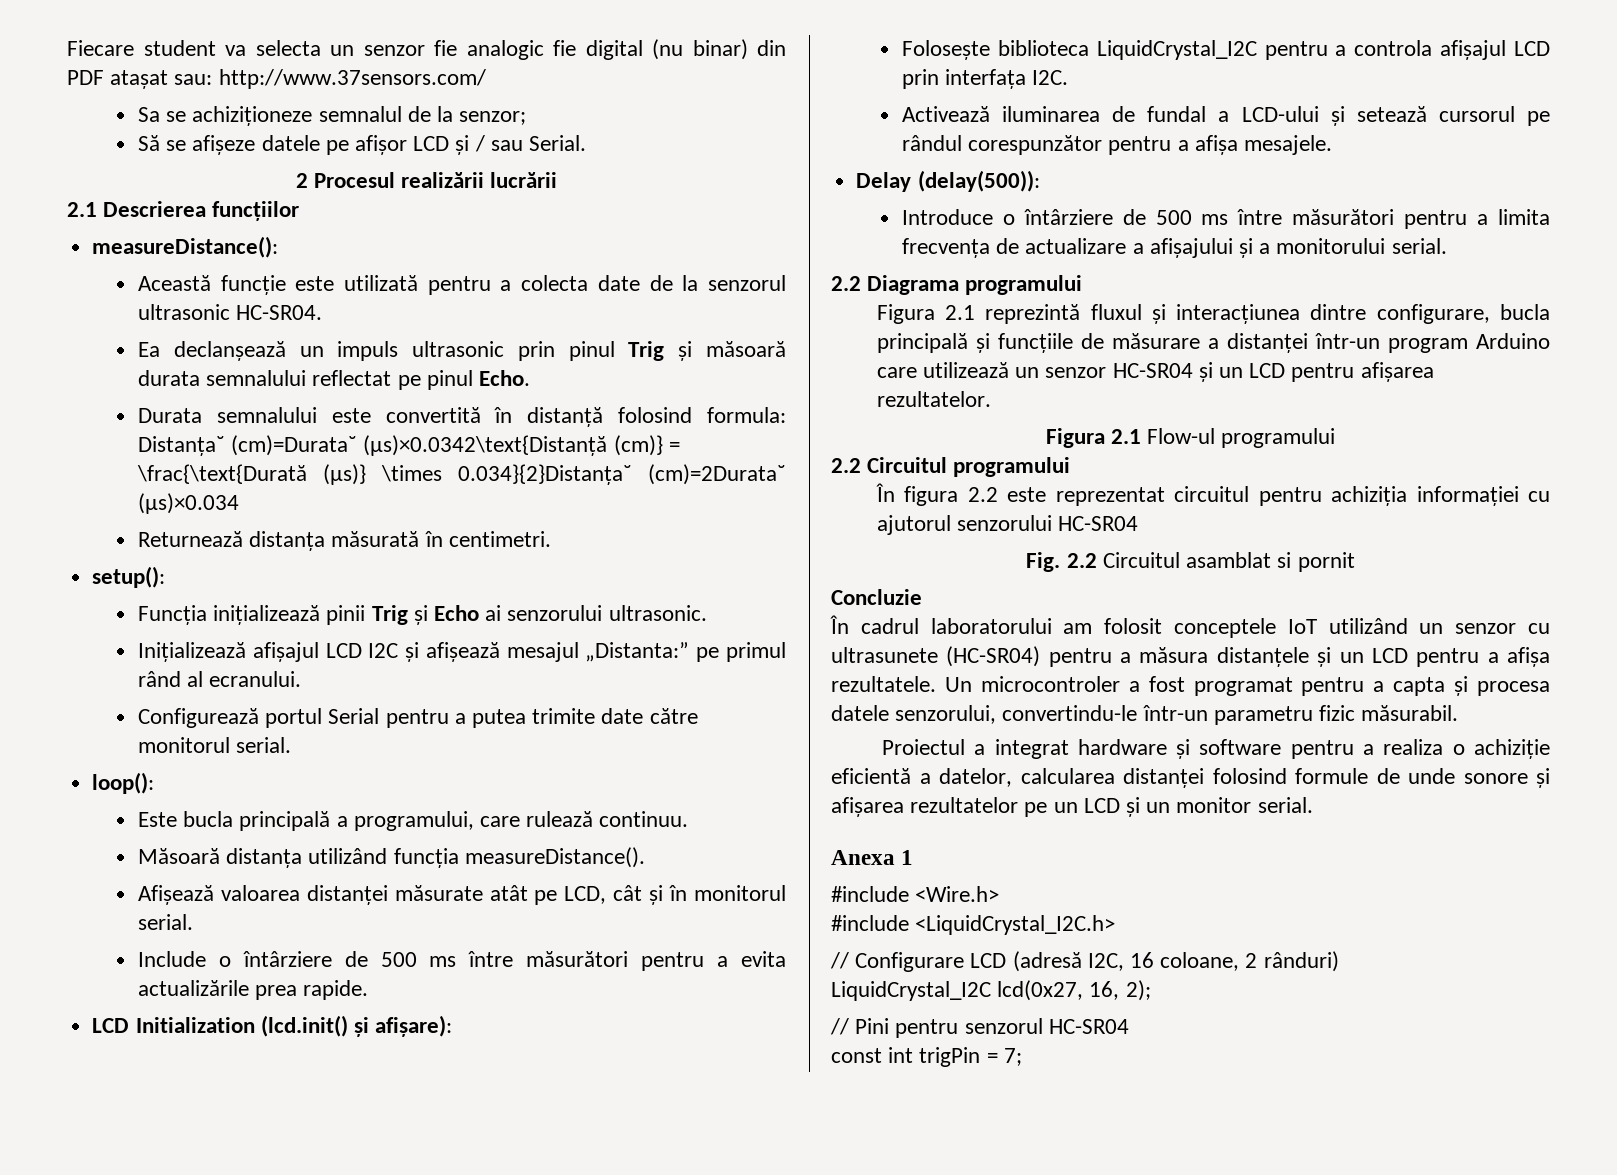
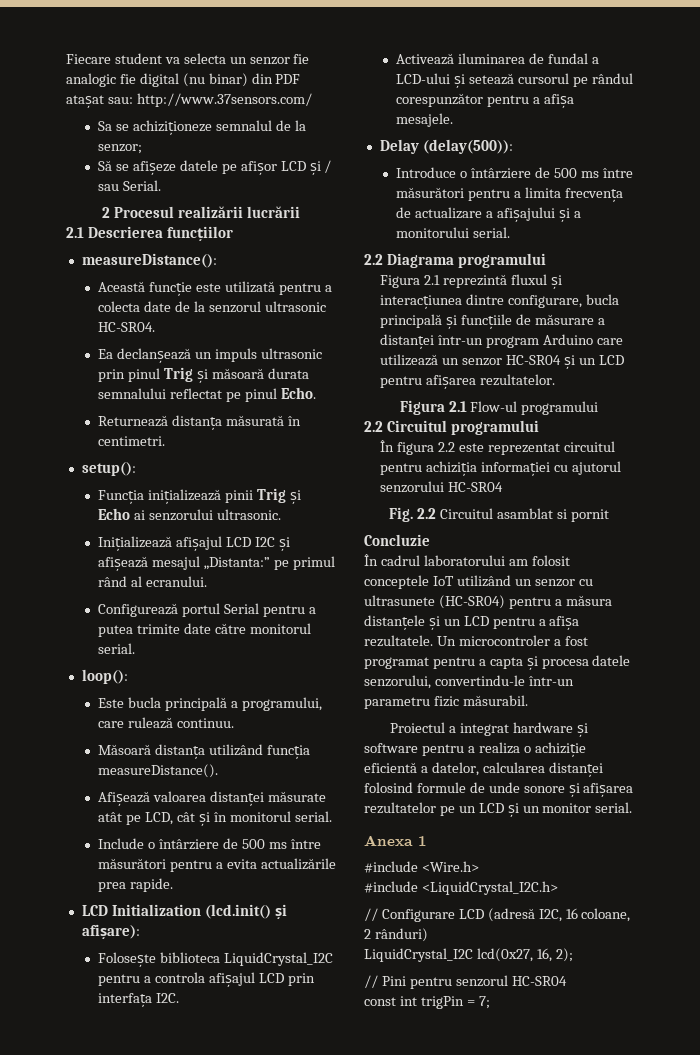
- Durata semnalului este convertită în distanță folosind formula: Distanța˘ (cm)=Durata˘ (µs)×0.0342\text{Distanță (cm)} = \frac{\text{Durată (µs)} \times 0.034}{2}Distanța˘ (cm)=2Durata˘ (µs)×0.034

